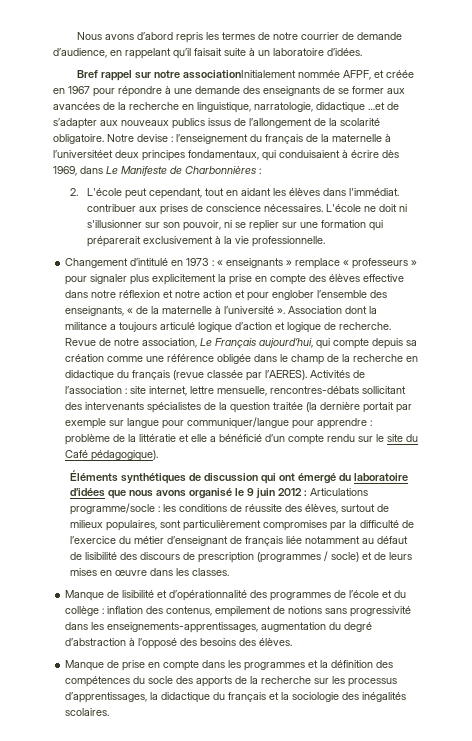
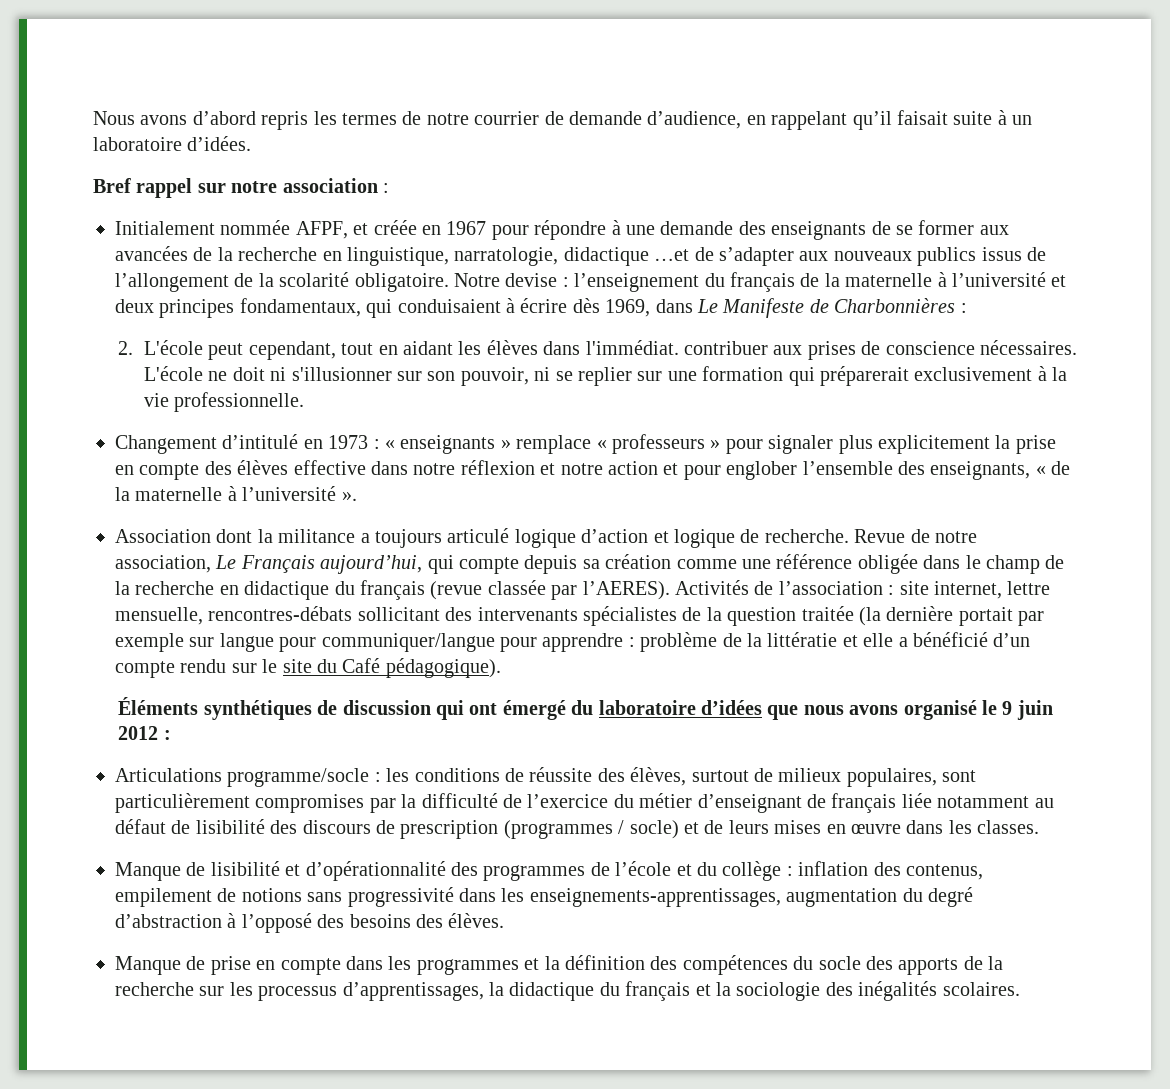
- Bref rappel sur notre associationInitialement nommée AFPF, et créée en 1967 pour répondre à une demande des enseignants de se former aux avancées de la recherche en linguistique, narratologie, didactique …et de s’adapter aux nouveaux publics issus de l’allongement de la scolarité obligatoire.
+ Bref rappel sur notre association :
+ Initialement nommée AFPF, et créée en 1967 pour répondre à une demande des enseignants de se former aux avancées de la recherche en linguistique, narratologie, didactique …et de s’adapter aux nouveaux publics issus de l’allongement de la scolarité obligatoire.
- Notre devise : l’enseignement du français de la maternelle à l’universitéet deux principes fondamentaux, qui conduisaient à écrire dès 1969, dans Le Manifeste de Charbonnières :
+ Notre devise : l’enseignement du français de la maternelle à l’université et deux principes fondamentaux, qui conduisaient à écrire dès 1969, dans Le Manifeste de Charbonnières :
- Changement d’intitulé en 1973 : « enseignants » remplace « professeurs » pour signaler plus explicitement la prise en compte des élèves effective dans notre réflexion et notre action et pour englober l’ensemble des enseignants, « de la maternelle à l’université ». Association dont la militance a toujours articulé logique d’action et logique de recherche.
+ Changement d’intitulé en 1973 : « enseignants » remplace « professeurs » pour signaler plus explicitement la prise en compte des élèves effective dans notre réflexion et notre action et pour englober l’ensemble des enseignants, « de la maternelle à l’université ».
+ Association dont la militance a toujours articulé logique d’action et logique de recherche.
- Éléments synthétiques de discussion qui ont émergé du laboratoire d’idées que nous avons organisé le 9 juin 2012 : Articulations programme/socle :
+ Éléments synthétiques de discussion qui ont émergé du laboratoire d’idées que nous avons organisé le 9 juin 2012 :
+ Articulations programme/socle :

